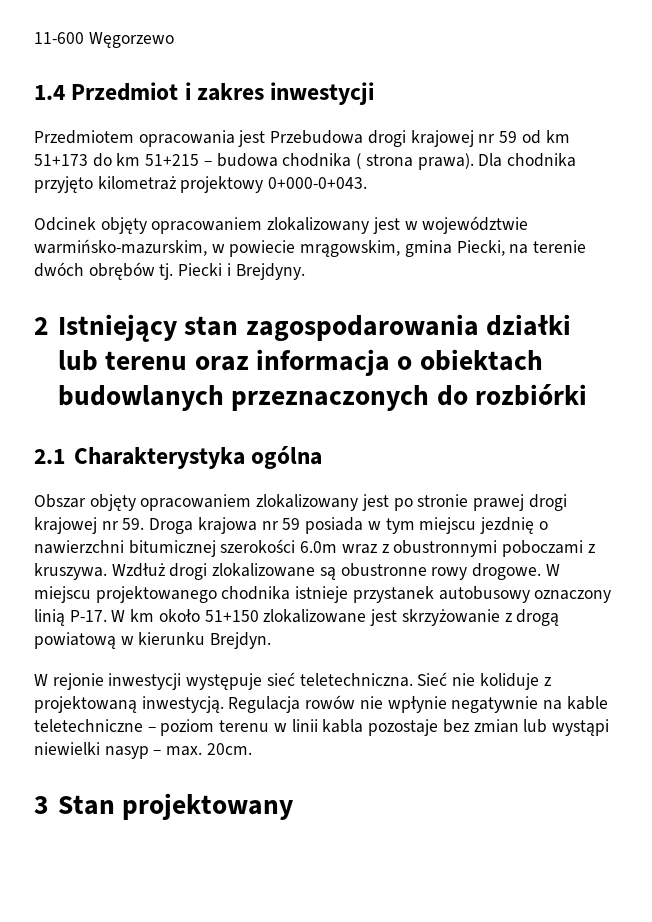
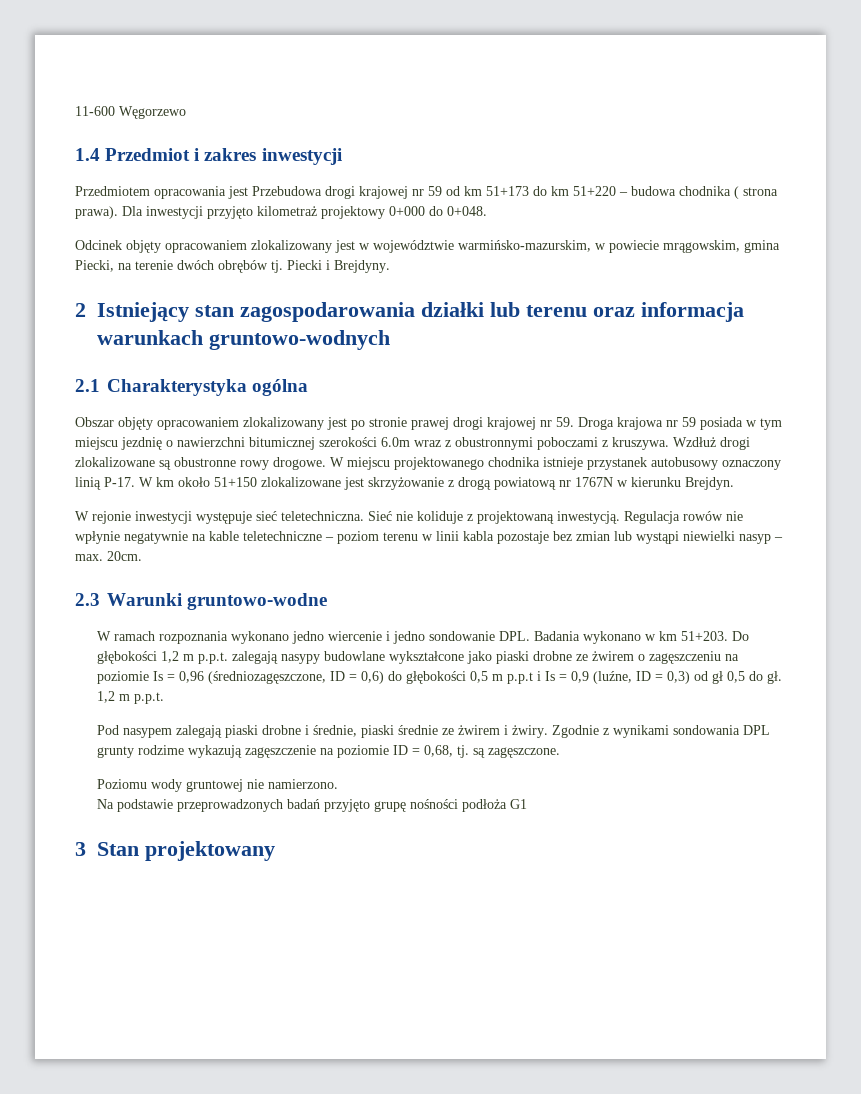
- Przedmiotem opracowania jest Przebudowa drogi krajowej nr 59 od km 51+173 do km 51+215 – budowa chodnika ( strona prawa).
+ Przedmiotem opracowania jest Przebudowa drogi krajowej nr 59 od km 51+173 do km 51+220 – budowa chodnika ( strona prawa).
- Dla chodnika przyjęto kilometraż projektowy 0+000-0+043.
+ Dla inwestycji przyjęto kilometraż projektowy 0+000 do 0+048.
- 2 Istniejący stan zagospodarowania działki lub terenu oraz informacja o obiektach budowlanych przeznaczonych do rozbiórki
+ 2 Istniejący stan zagospodarowania działki lub terenu oraz informacja warunkach gruntowo-wodnych
- W km około 51+150 zlokalizowane jest skrzyżowanie z drogą powiatową w kierunku Brejdyn.
+ W km około 51+150 zlokalizowane jest skrzyżowanie z drogą powiatową nr 1767N w kierunku Brejdyn.
+ 2.3 Warunki gruntowo-wodne
+ W ramach rozpoznania wykonano jedno wiercenie i jedno sondowanie DPL. Badania wykonano w km 51+203. Do głębokości 1,2 m p.p.t. zalegają nasypy budowlane wykształcone jako piaski drobne ze żwirem o zagęszczeniu na poziomie Is = 0,96 (średniozagęszczone, ID = 0,6) do głębokości 0,5 m p.p.t i Is = 0,9 (luźne, ID = 0,3) od gł 0,5 do gł. 1,2 m p.p.t.
+ Pod nasypem zalegają piaski drobne i średnie, piaski średnie ze żwirem i żwiry. Zgodnie z wynikami sondowania DPL grunty rodzime wykazują zagęszczenie na poziomie ID = 0,68, tj. są zagęszczone.
+ Poziomu wody gruntowej nie namierzono.
+ Na podstawie przeprowadzonych badań przyjęto grupę nośności podłoża G1

